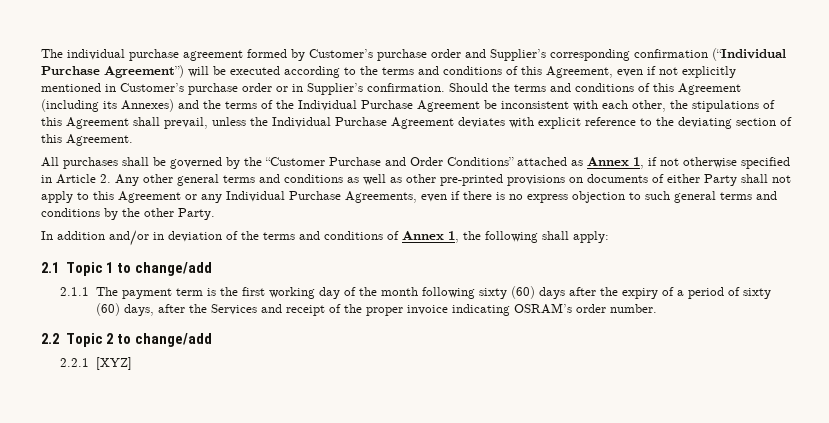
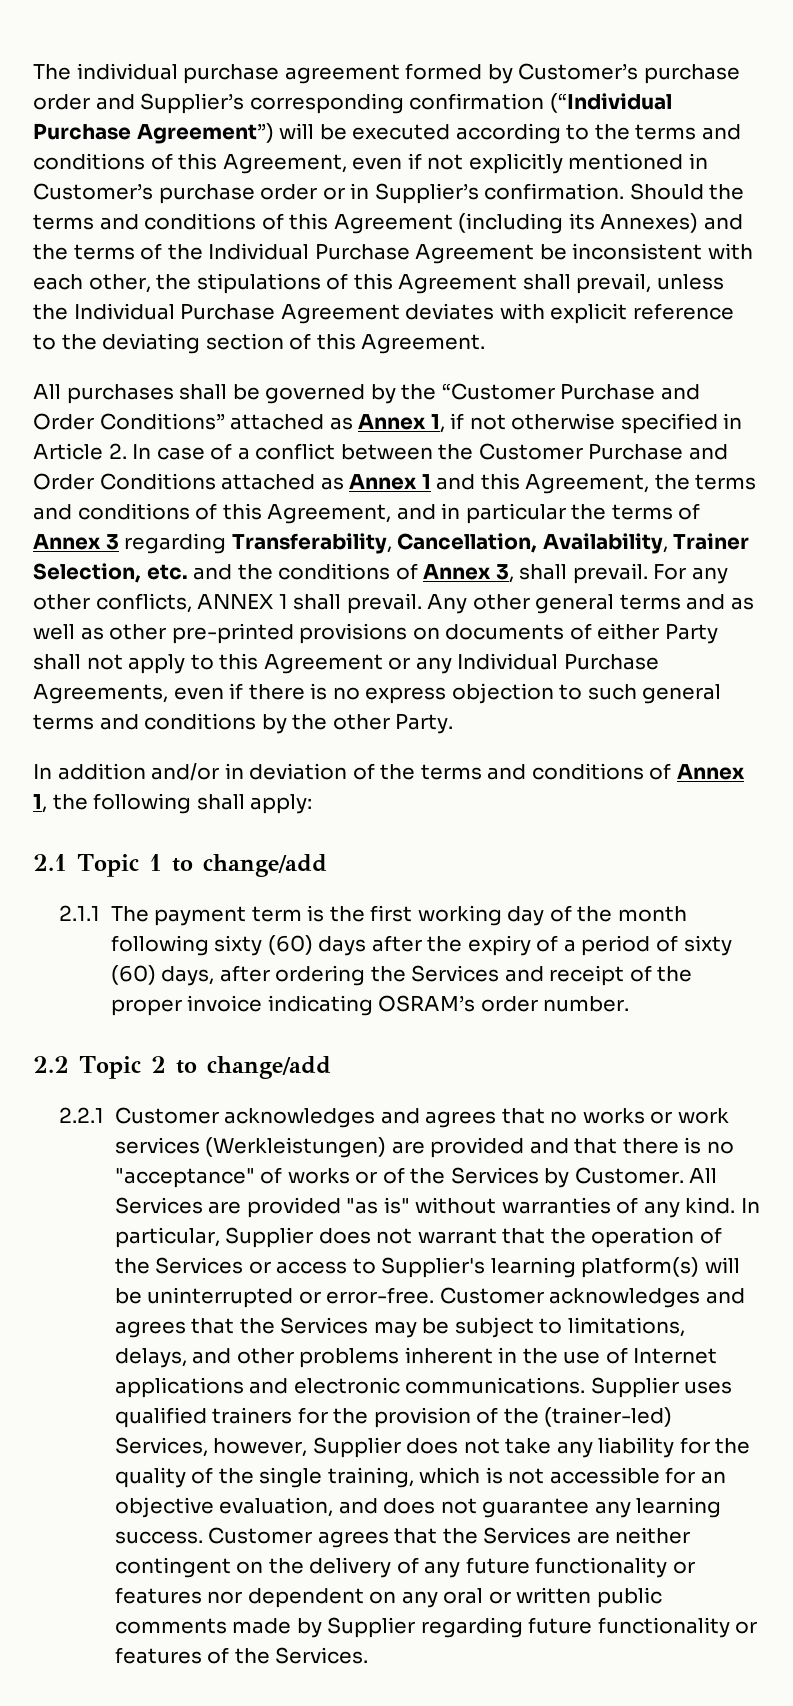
- All purchases shall be governed by the “Customer Purchase and Order Conditions” attached as Annex 1, if not otherwise specified in Article 2. Any other general terms and conditions as well as other pre-printed provisions on documents of either Party shall not apply to this Agreement or any Individual Purchase Agreements, even if there is no express objection to such general terms and conditions by the other Party.
+ All purchases shall be governed by the “Customer Purchase and Order Conditions” attached as Annex 1, if not otherwise specified in Article 2. In case of a conflict between the Customer Purchase and Order Conditions attached as Annex 1 and this Agreement, the terms and conditions of this Agreement, and in particular the terms of Annex 3 regarding Transferability, Cancellation, Availability, Trainer Selection, etc. and the conditions of Annex 3, shall prevail. For any other conflicts, ANNEX 1 shall prevail. Any other general terms and as well as other pre-printed provisions on documents of either Party shall not apply to this Agreement or any Individual Purchase Agreements, even if there is no express objection to such general terms and conditions by the other Party.
- 2.1.1 The payment term is the first working day of the month following sixty (60) days after the expiry of a period of sixty (60) days, after the Services and receipt of the proper invoice indicating OSRAM’s order number.
+ 2.1.1 The payment term is the first working day of the month following sixty (60) days after the expiry of a period of sixty (60) days, after ordering the Services and receipt of the proper invoice indicating OSRAM’s order number.
- 2.2.1 [XYZ]
+ 2.2.1 Customer acknowledges and agrees that no works or work services (Werkleistungen) are provided and that there is no "acceptance" of works or of the Services by Customer. All Services are provided "as is" without warranties of any kind. In particular, Supplier does not warrant that the operation of the Services or access to Supplier's learning platform(s) will be uninterrupted or error-free. Customer acknowledges and agrees that the Services may be subject to limitations, delays, and other problems inherent in the use of Internet applications and electronic communications. Supplier uses qualified trainers for the provision of the (trainer-led) Services, however, Supplier does not take any liability for the quality of the single training, which is not accessible for an objective evaluation, and does not guarantee any learning success. Customer agrees that the Services are neither contingent on the delivery of any future functionality or features nor dependent on any oral or written public comments made by Supplier regarding future functionality or features of the Services.

